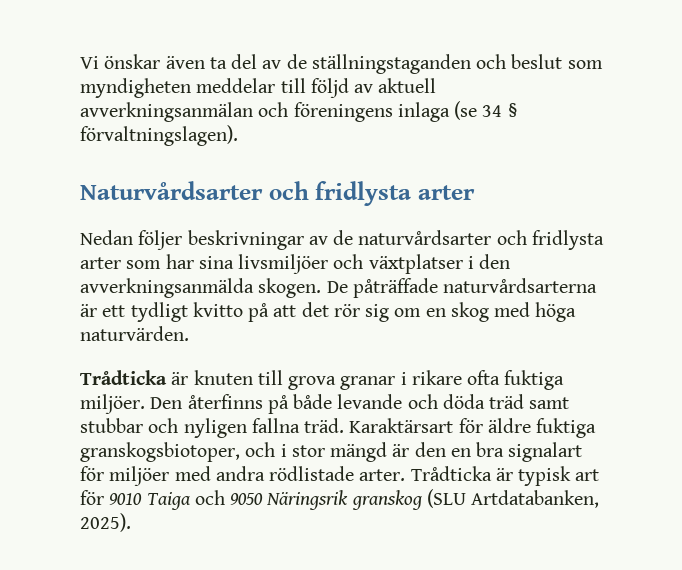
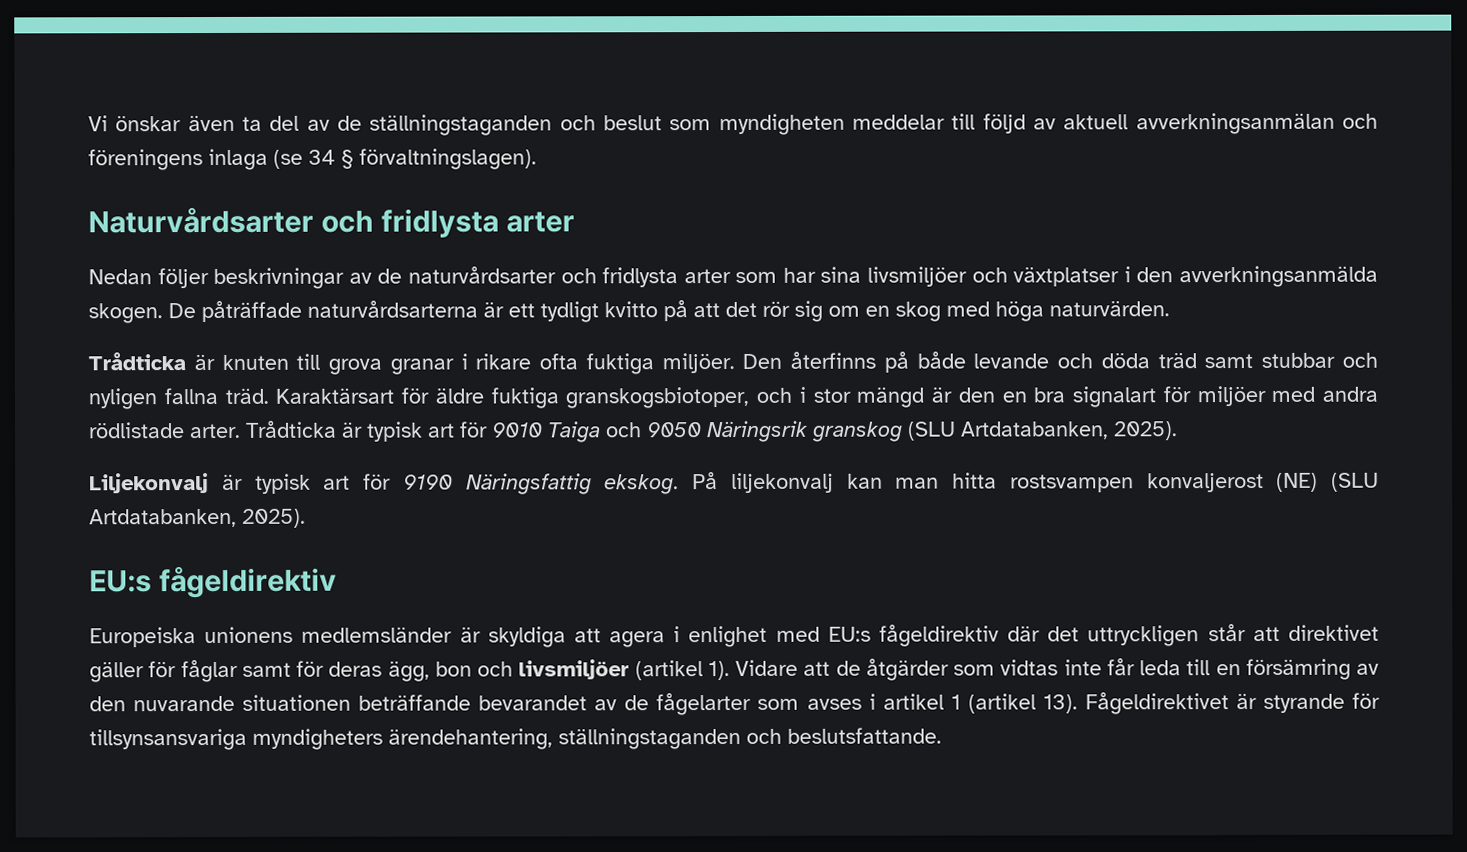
+ Liljekonvalj är typisk art för 9190 Näringsfattig ekskog. På liljekonvalj kan man hitta rostsvampen konvaljerost (NE) (SLU Artdatabanken, 2025).
+ EU:s fågeldirektiv
+ Europeiska unionens medlemsländer är skyldiga att agera i enlighet med EU:s fågeldirektiv där det uttryckligen står att direktivet gäller för fåglar samt för deras ägg, bon och livsmiljöer (artikel 1). Vidare att de åtgärder som vidtas inte får leda till en försämring av den nuvarande situationen beträffande bevarandet av de fågelarter som avses i artikel 1 (artikel 13). Fågeldirektivet är styrande för tillsynsansvariga myndigheters ärendehantering, ställningstaganden och beslutsfattande.

